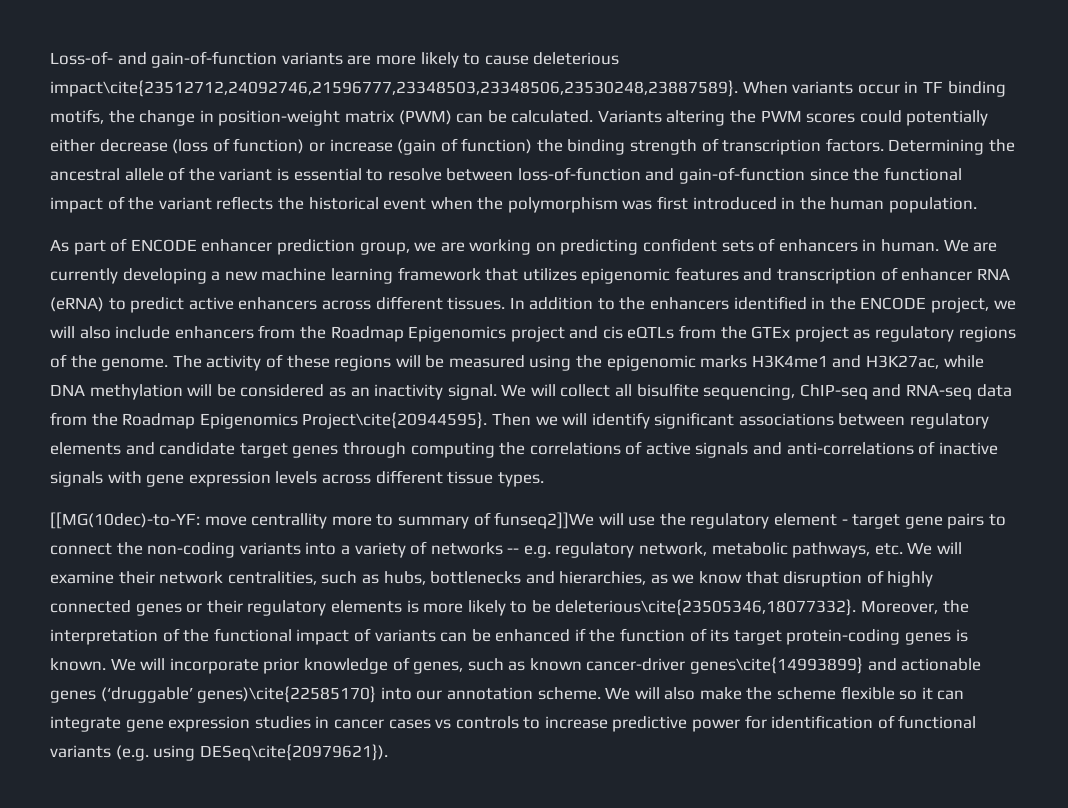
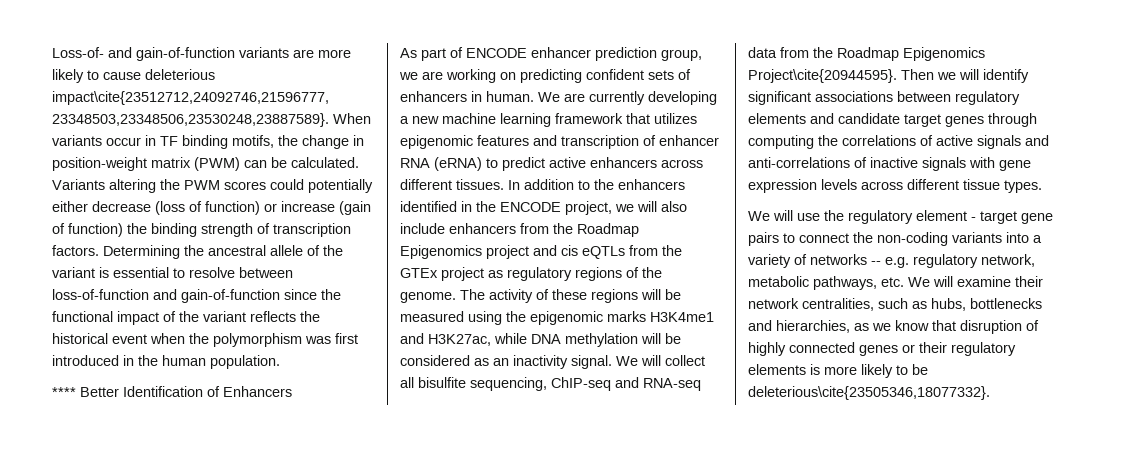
+ **** Better Identification of Enhancers
- [[MG(10dec)-to-YF: move centrallity more to summary of funseq2]]We will use the regulatory element - target gene pairs to connect the non-coding variants into a variety of networks -- e.g. regulatory network, metabolic pathways, etc. We will examine their network centralities, such as hubs, bottlenecks and hierarchies, as we know that disruption of highly connected genes or their regulatory elements is more likely to be deleterious\cite{23505346,18077332}. Moreover, the interpretation of the functional impact of variants can be enhanced if the function of its target protein-coding genes is known. We will incorporate prior knowledge of genes, such as known cancer-driver genes\cite{14993899} and actionable genes (‘druggable’ genes)\cite{22585170} into our annotation scheme. We will also make the scheme flexible so it can integrate gene expression studies in cancer cases vs controls to increase predictive power for identification of functional variants (e.g. using DESeq\cite{20979621}).
+ We will use the regulatory element - target gene pairs to connect the non-coding variants into a variety of networks -- e.g. regulatory network, metabolic pathways, etc. We will examine their network centralities, such as hubs, bottlenecks and hierarchies, as we know that disruption of highly connected genes or their regulatory elements is more likely to be deleterious\cite{23505346,18077332}.

